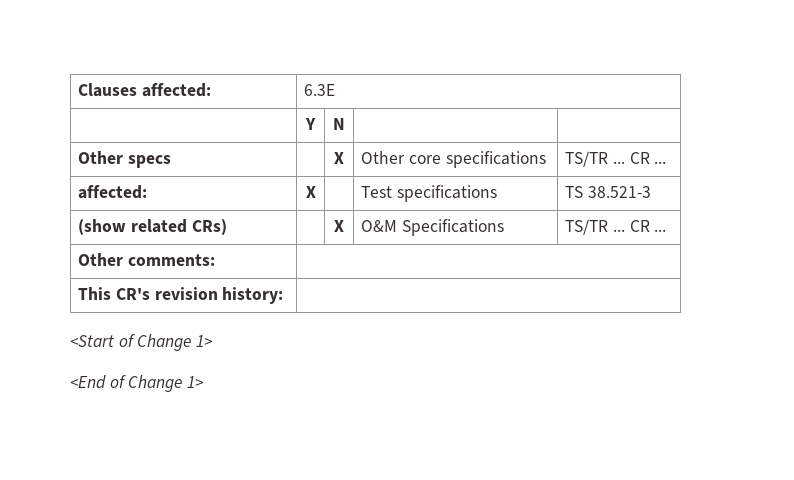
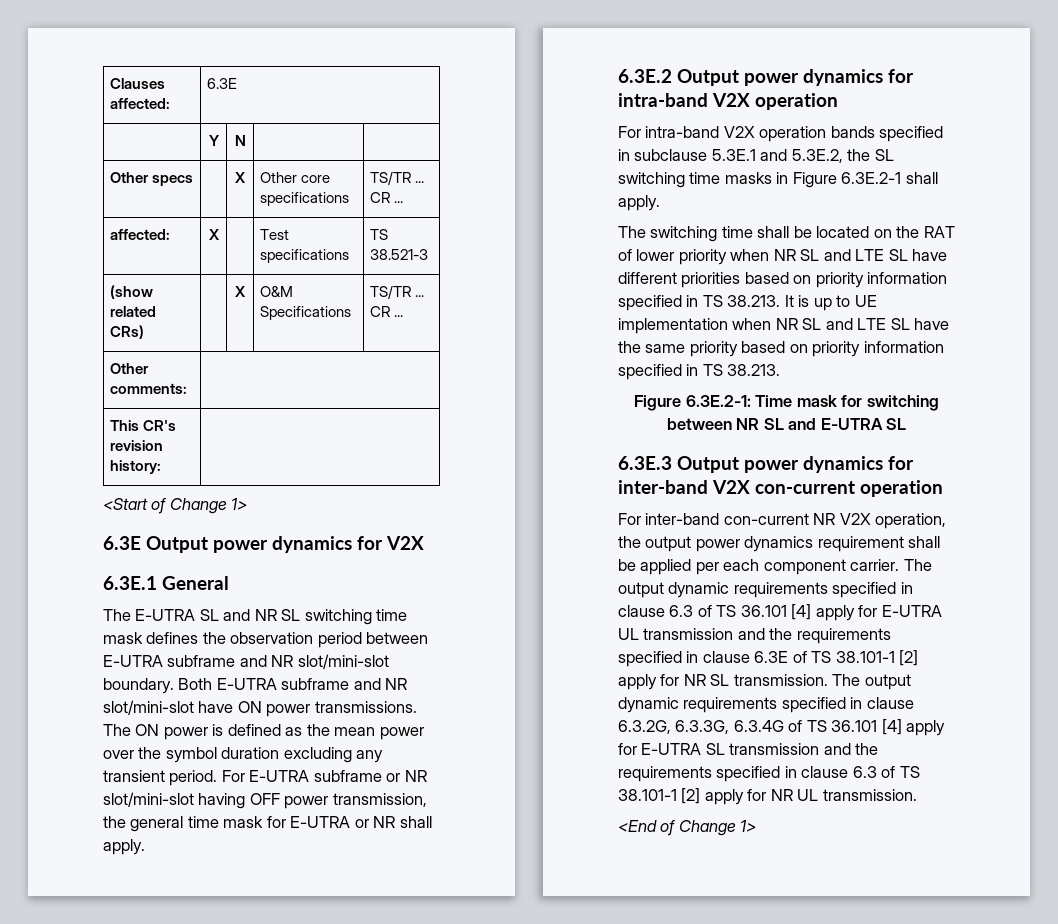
+ 6.3E Output power dynamics for V2X
+ 6.3E.1 General
+ The E-UTRA SL and NR SL switching time mask defines the observation period between E-UTRA subframe and NR slot/mini-slot boundary. Both E-UTRA subframe and NR slot/mini-slot have ON power transmissions. The ON power is defined as the mean power over the symbol duration excluding any transient period. For E-UTRA subframe or NR slot/mini-slot having OFF power transmission, the general time mask for E-UTRA or NR shall apply.
+ 6.3E.2 Output power dynamics for intra-band V2X operation
+ For intra-band V2X operation bands specified in subclause 5.3E.1 and 5.3E.2, the SL switching time masks in Figure 6.3E.2-1 shall apply.
+ The switching time shall be located on the RAT of lower priority when NR SL and LTE SL have different priorities based on priority information specified in TS 38.213. It is up to UE implementation when NR SL and LTE SL have the same priority based on priority information specified in TS 38.213.
+ Figure 6.3E.2-1: Time mask for switching between NR SL and E-UTRA SL
+ 6.3E.3 Output power dynamics for inter-band V2X con-current operation
+ For inter-band con-current NR V2X operation, the output power dynamics requirement shall be applied per each component carrier. The output dynamic requirements specified in clause 6.3 of TS 36.101 [4] apply for E-UTRA UL transmission and the requirements specified in clause 6.3E of TS 38.101-1 [2] apply for NR SL transmission. The output dynamic requirements specified in clause 6.3.2G, 6.3.3G, 6.3.4G of TS 36.101 [4] apply for E-UTRA SL transmission and the requirements specified in clause 6.3 of TS 38.101-1 [2] apply for NR UL transmission.

